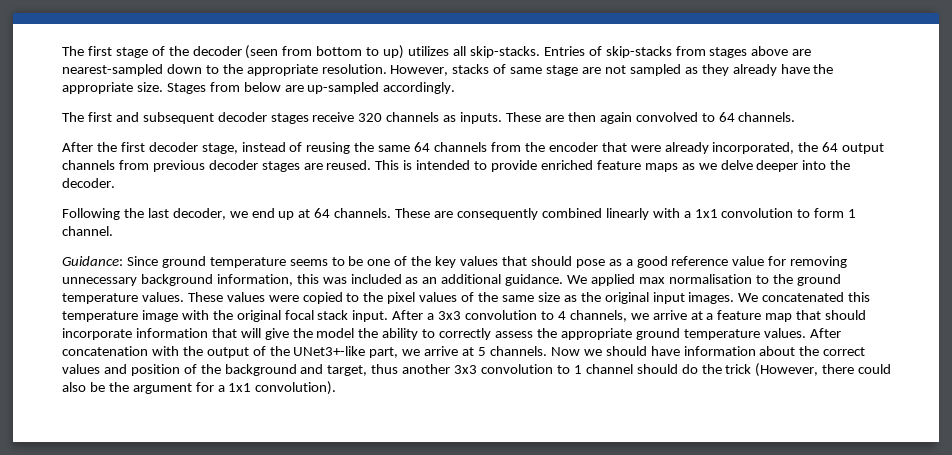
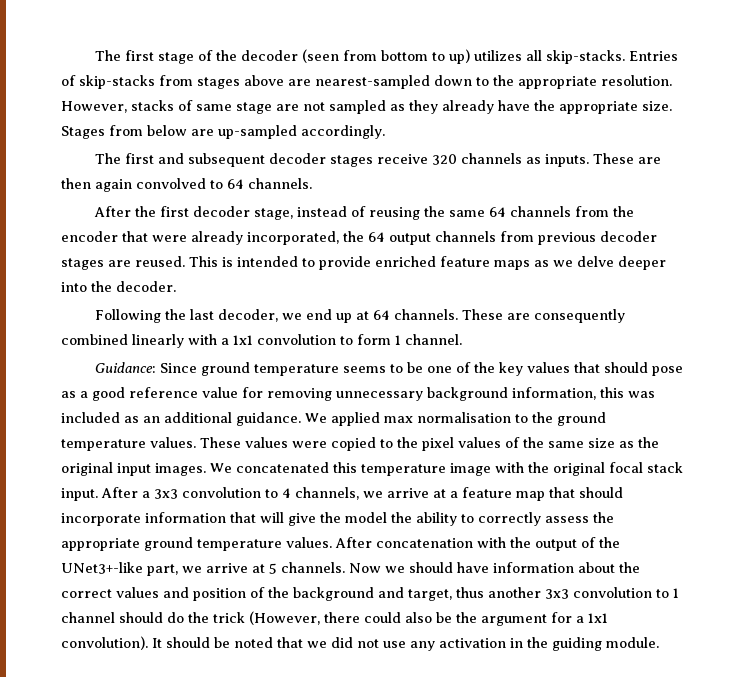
+ It should be noted that we did not use any activation in the guiding module.

